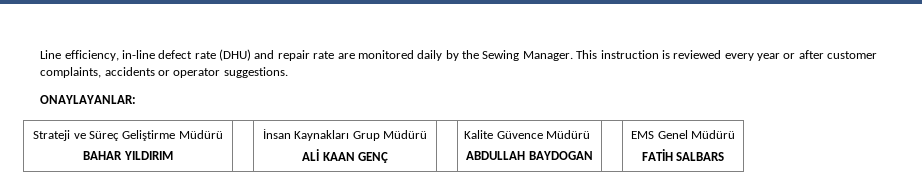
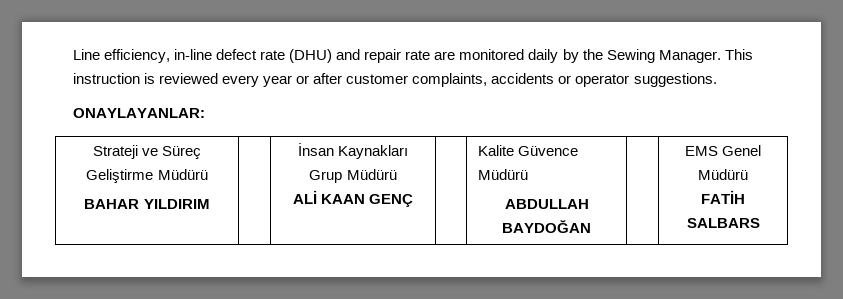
  Strateji ve Süreç Geliştirme Müdürü
  BAHAR YILDIRIM | | İnsan Kaynakları Grup Müdürü
  ALİ KAAN GENÇ | | Kalite Güvence Müdürü
- ABDULLAH BAYDOGAN | | EMS Genel Müdürü
+ ABDULLAH BAYDOĞAN | | EMS Genel Müdürü

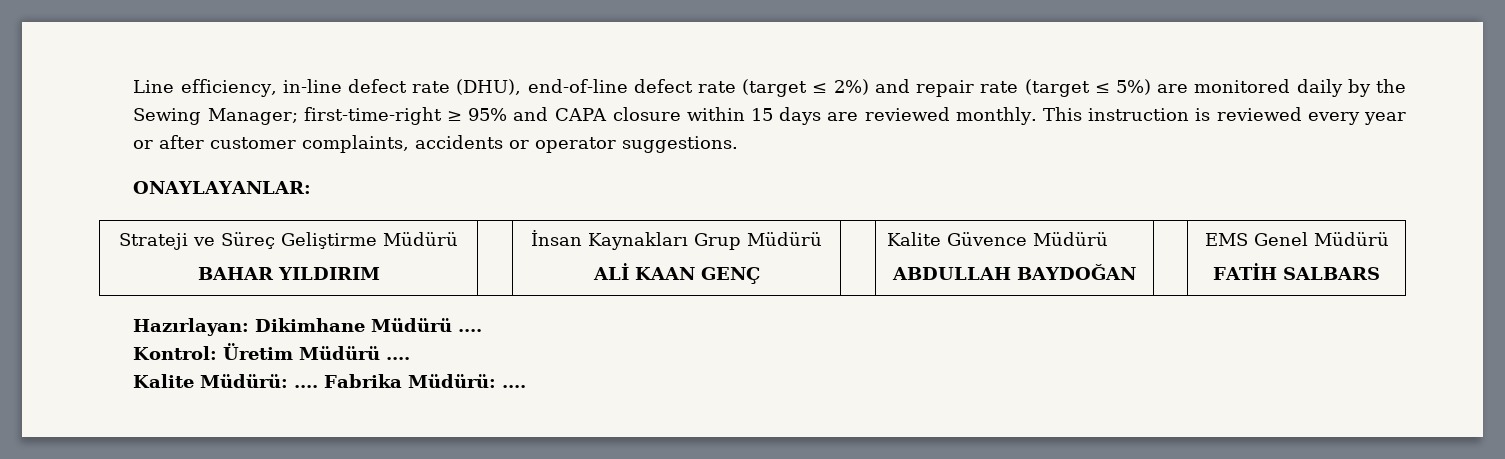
- Line efficiency, in-line defect rate (DHU) and repair rate are monitored daily by the Sewing Manager.
+ Line efficiency, in-line defect rate (DHU), end-of-line defect rate (target ≤ 2%) and repair rate (target ≤ 5%) are monitored daily by the Sewing Manager; first-time-right ≥ 95% and CAPA closure within 15 days are reviewed monthly.
+ Hazırlayan: Dikimhane Müdürü ....
+ Kontrol: Üretim Müdürü ....
+ Kalite Müdürü: .... Fabrika Müdürü: ....

